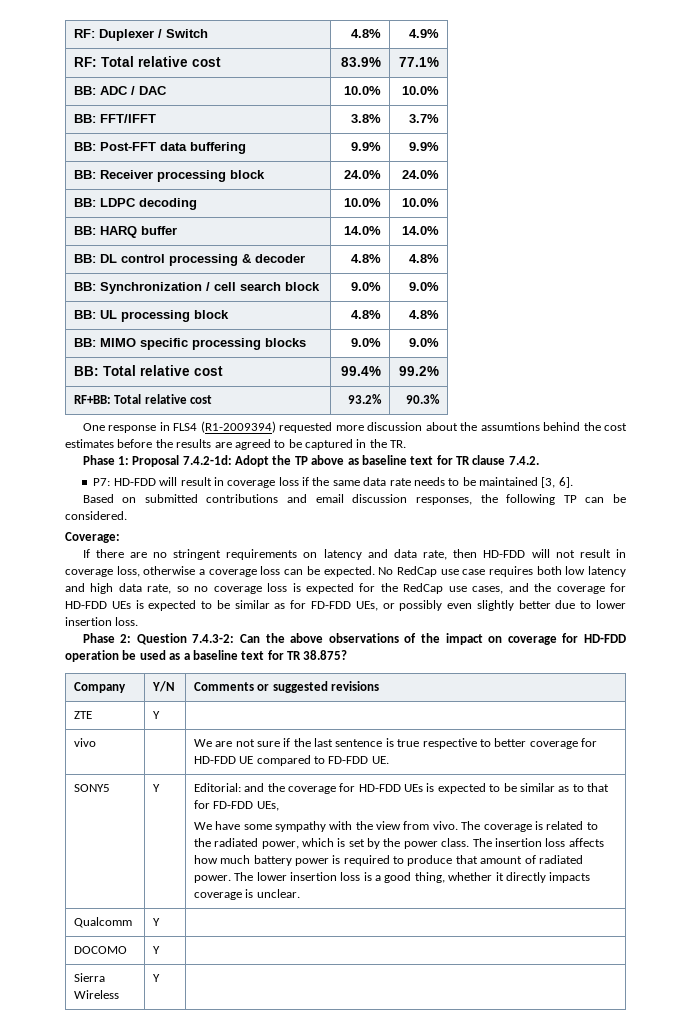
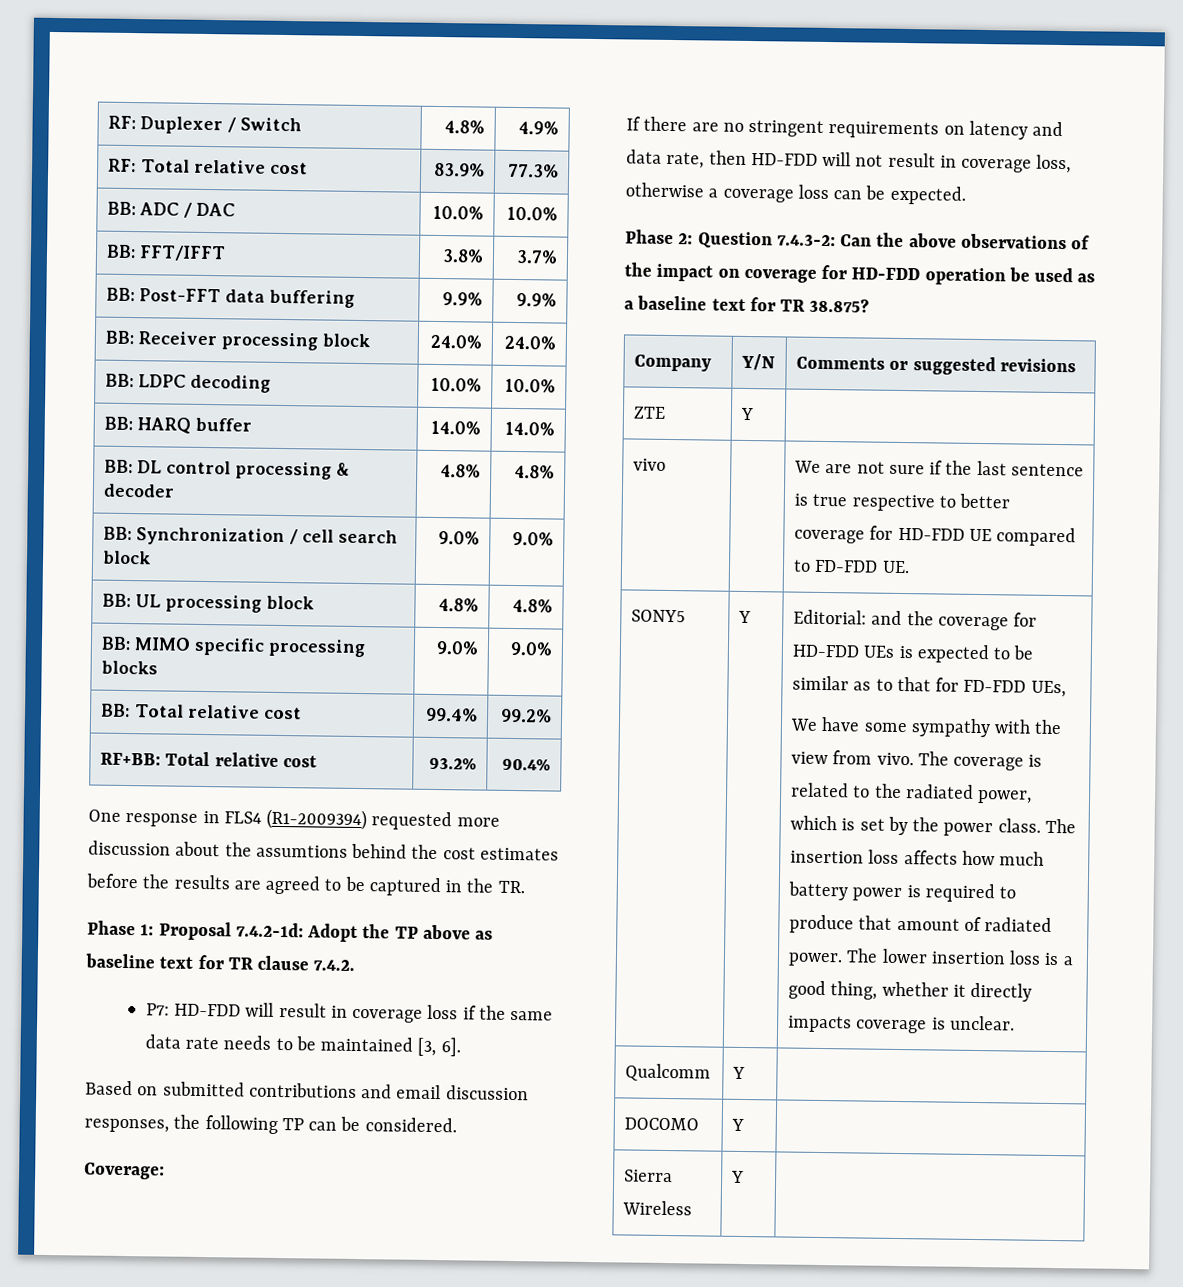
- RF: Total relative cost | 83.9% | 77.1%
+ RF: Total relative cost | 83.9% | 77.3%
- RF+BB: Total relative cost | 93.2% | 90.3%
+ RF+BB: Total relative cost | 93.2% | 90.4%
- No RedCap use case requires both low latency and high data rate, so no coverage loss is expected for the RedCap use cases, and the coverage for HD-FDD UEs is expected to be similar as for FD-FDD UEs, or possibly even slightly better due to lower insertion loss.

